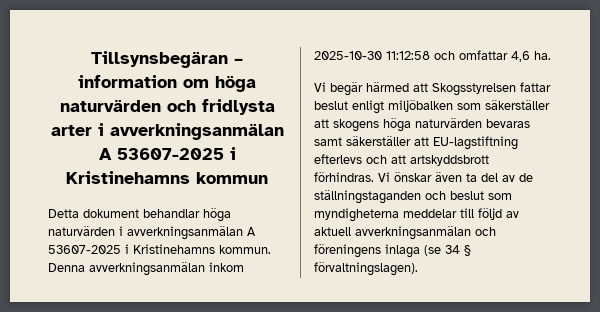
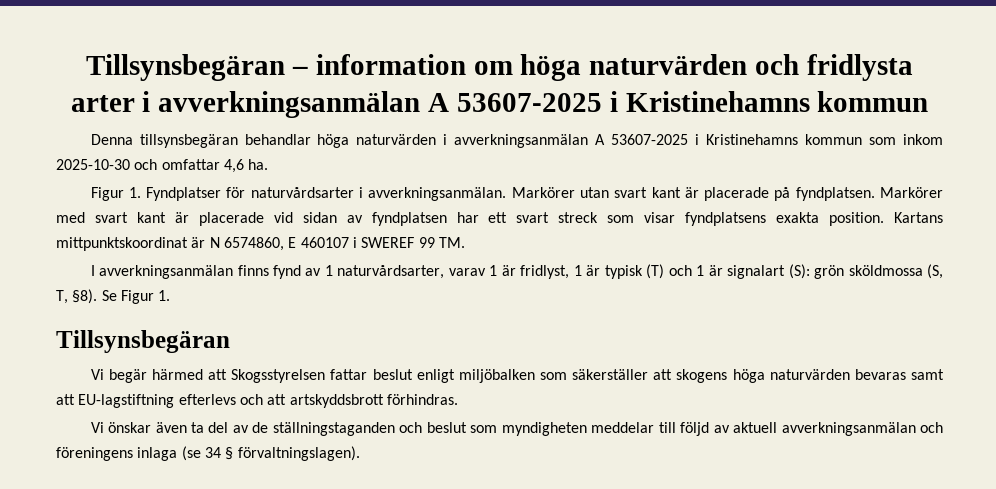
- Detta dokument behandlar höga naturvärden i avverkningsanmälan A 53607-2025 i Kristinehamns kommun. Denna avverkningsanmälan inkom 2025-10-30 11:12:58 och omfattar 4,6 ha.
+ Denna tillsynsbegäran behandlar höga naturvärden i avverkningsanmälan A 53607-2025 i Kristinehamns kommun som inkom 2025-10-30 och omfattar 4,6 ha.
+ Figur 1. Fyndplatser för naturvårdsarter i avverkningsanmälan. Markörer utan svart kant är placerade på fyndplatsen. Markörer med svart kant är placerade vid sidan av fyndplatsen har ett svart streck som visar fyndplatsens exakta position. Kartans mittpunktskoordinat är N 6574860, E 460107 i SWEREF 99 TM.
+ I avverkningsanmälan finns fynd av 1 naturvårdsarter, varav 1 är fridlyst, 1 är typisk (T) och 1 är signalart (S): grön sköldmossa (S, T, §8). Se Figur 1.
+ Tillsynsbegäran
- Vi begär härmed att Skogsstyrelsen fattar beslut enligt miljöbalken som säkerställer att skogens höga naturvärden bevaras samt säkerställer att EU-lagstiftning efterlevs och att artskyddsbrott förhindras. Vi önskar även ta del av de ställningstaganden och beslut som myndigheterna meddelar till följd av aktuell avverkningsanmälan och föreningens inlaga (se 34 § förvaltningslagen).
+ Vi begär härmed att Skogsstyrelsen fattar beslut enligt miljöbalken som säkerställer att skogens höga naturvärden bevaras samt att EU-lagstiftning efterlevs och att artskyddsbrott förhindras.
+ Vi önskar även ta del av de ställningstaganden och beslut som myndigheten meddelar till följd av aktuell avverkningsanmälan och föreningens inlaga (se 34 § förvaltningslagen).

